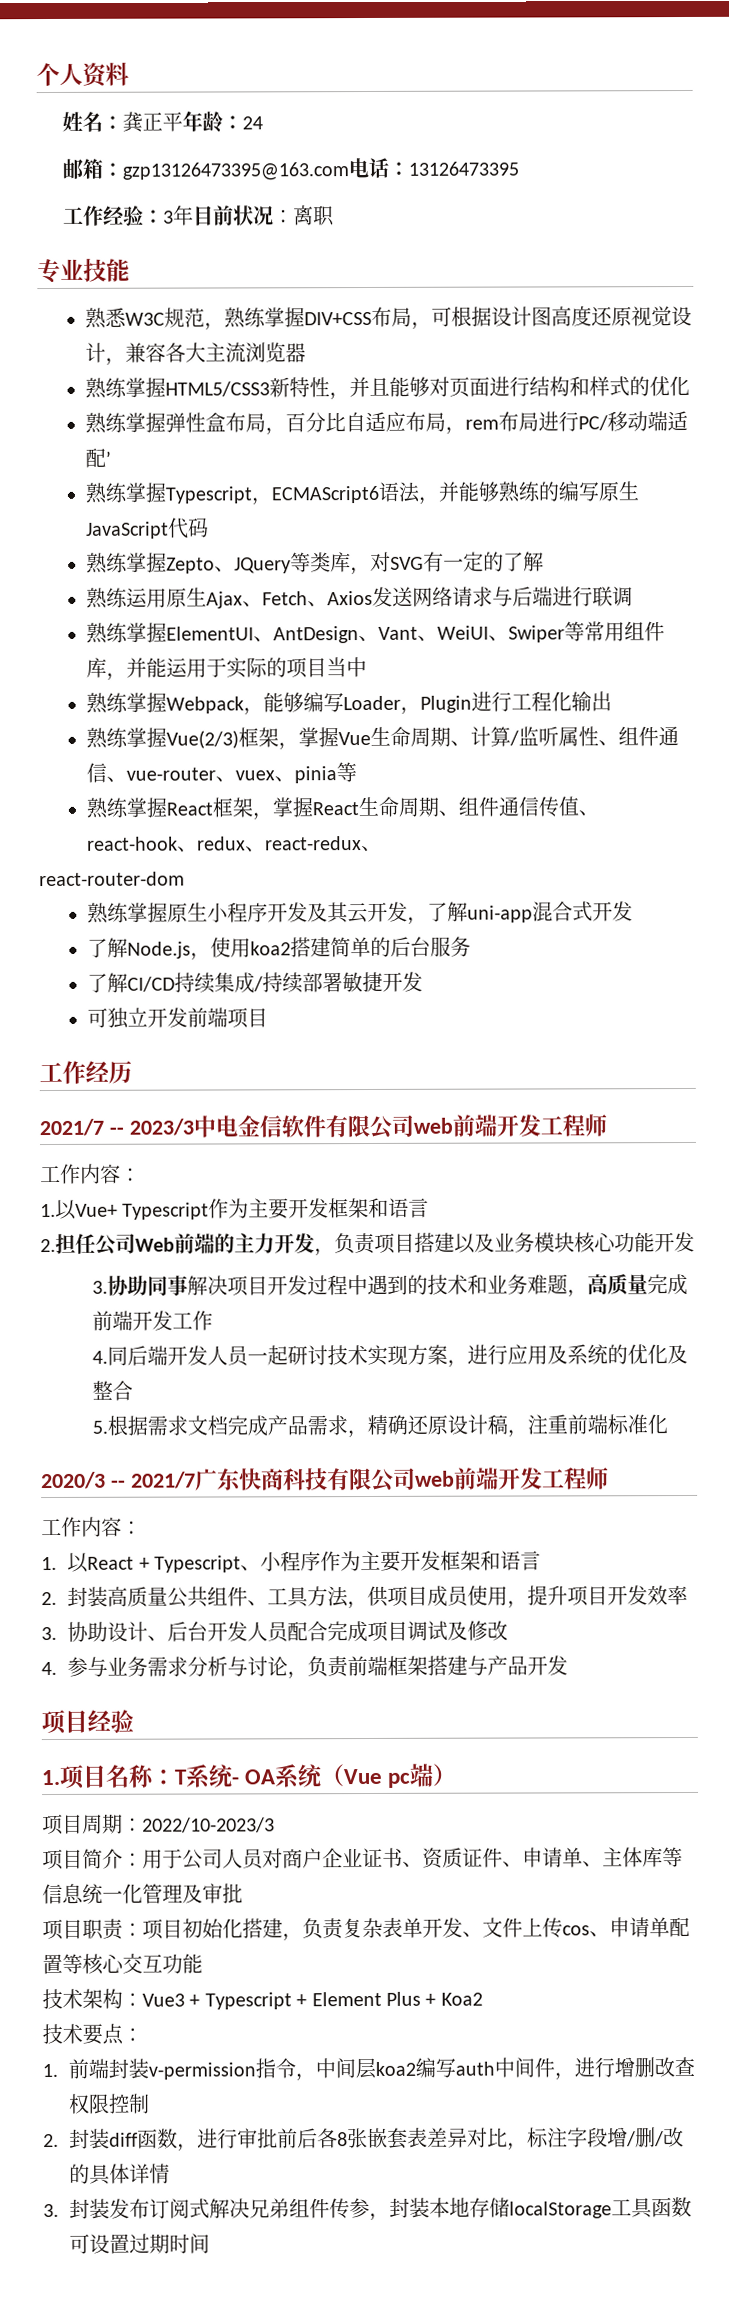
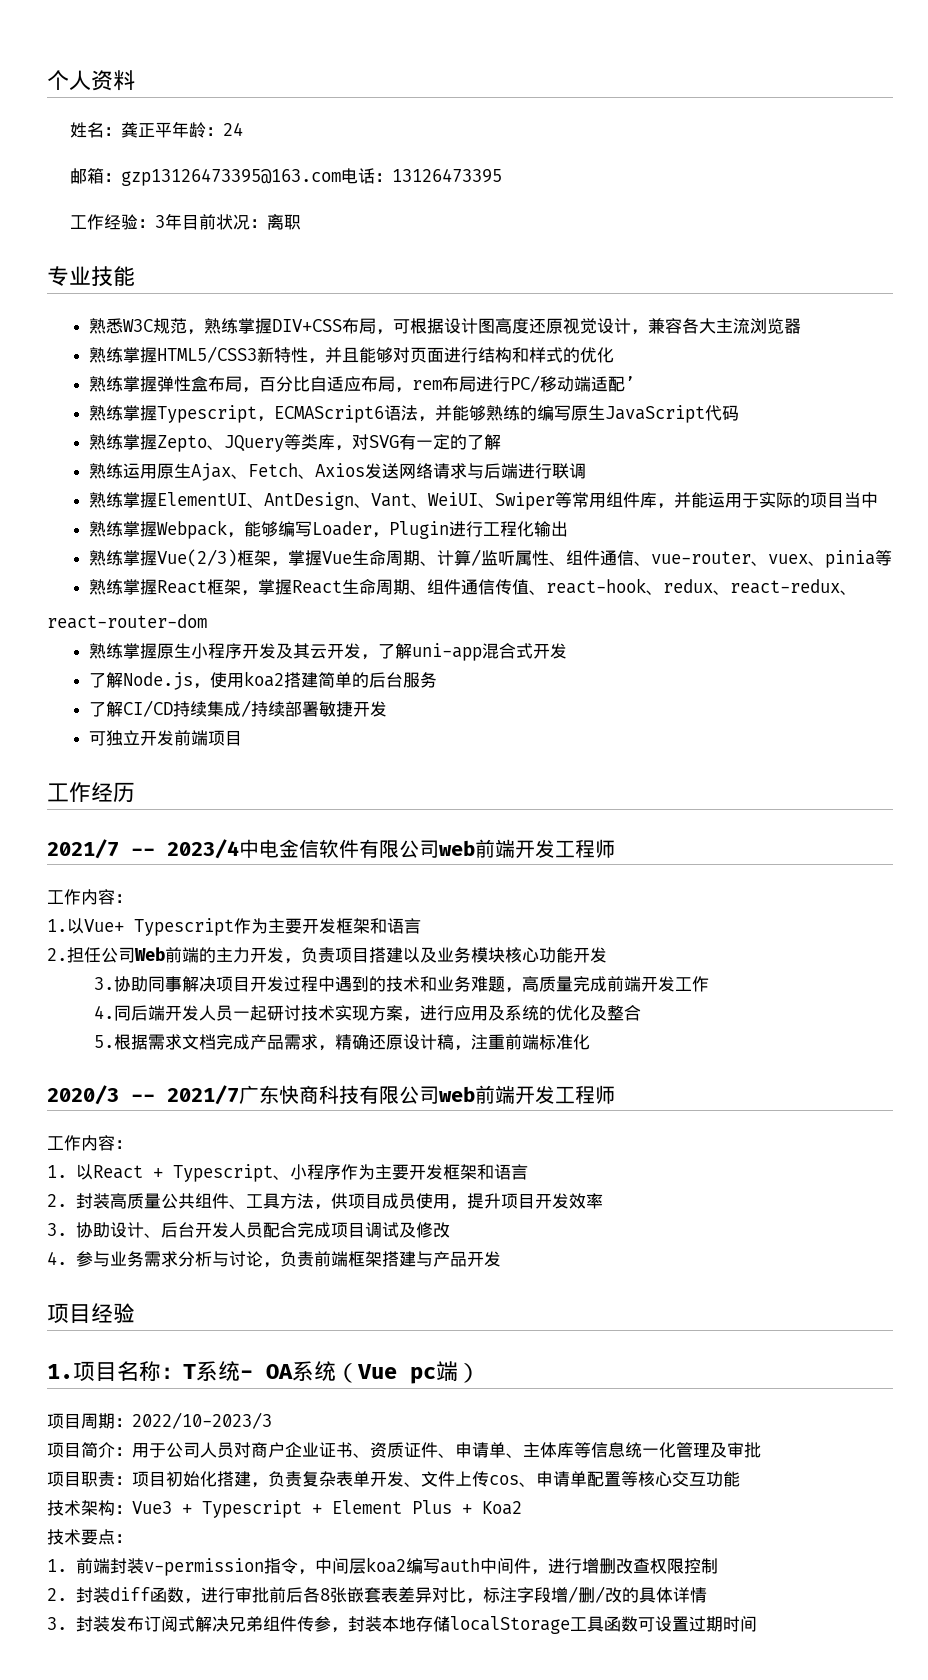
- 2021/7 -- 2023/3中电金信软件有限公司web前端开发工程师
+ 2021/7 -- 2023/4中电金信软件有限公司web前端开发工程师

